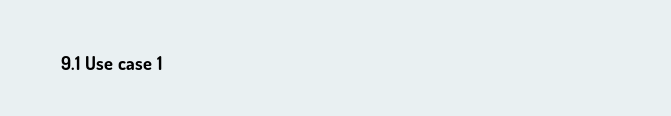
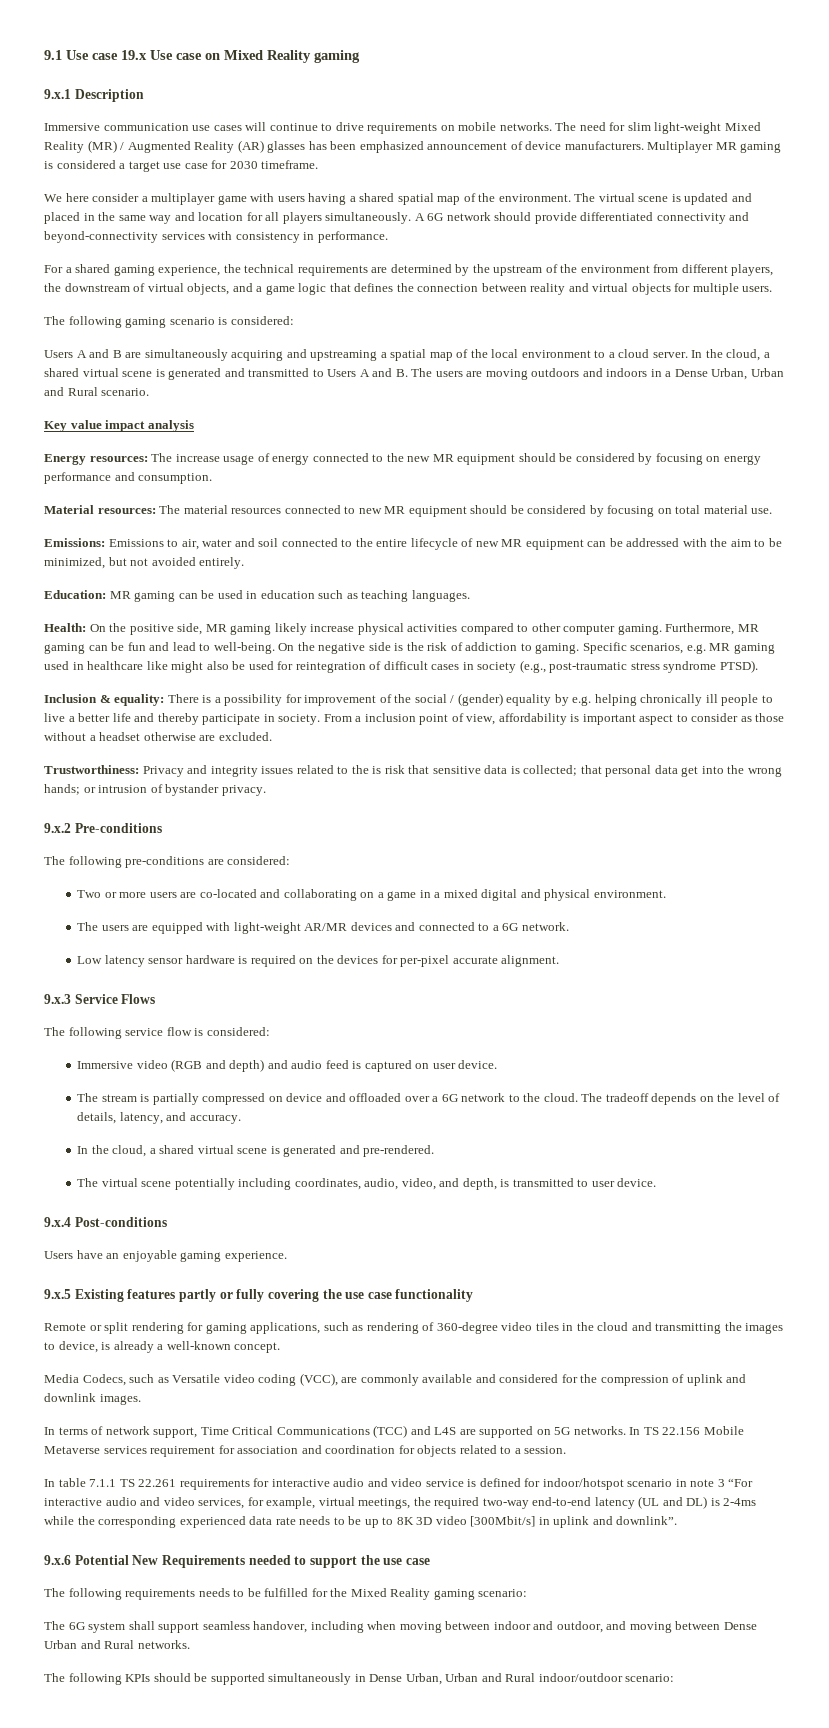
- 9.1 Use case 1
+ 9.1 Use case 19.x Use case on Mixed Reality gaming
+ 9.x.1 Description
+ Immersive communication use cases will continue to drive requirements on mobile networks. The need for slim light-weight Mixed Reality (MR) / Augmented Reality (AR) glasses has been emphasized announcement of device manufacturers. Multiplayer MR gaming is considered a target use case for 2030 timeframe.
+ We here consider a multiplayer game with users having a shared spatial map of the environment. The virtual scene is updated and placed in the same way and location for all players simultaneously. A 6G network should provide differentiated connectivity and beyond-connectivity services with consistency in performance.
+ For a shared gaming experience, the technical requirements are determined by the upstream of the environment from different players, the downstream of virtual objects, and a game logic that defines the connection between reality and virtual objects for multiple users.
+ The following gaming scenario is considered:
+ Users A and B are simultaneously acquiring and upstreaming a spatial map of the local environment to a cloud server. In the cloud, a shared virtual scene is generated and transmitted to Users A and B. The users are moving outdoors and indoors in a Dense Urban, Urban and Rural scenario.
+ Key value impact analysis
+ Energy resources: The increase usage of energy connected to the new MR equipment should be considered by focusing on energy performance and consumption.
+ Material resources: The material resources connected to new MR equipment should be considered by focusing on total material use.
+ Emissions: Emissions to air, water and soil connected to the entire lifecycle of new MR equipment can be addressed with the aim to be minimized, but not avoided entirely.
+ Education: MR gaming can be used in education such as teaching languages.
+ Health: On the positive side, MR gaming likely increase physical activities compared to other computer gaming. Furthermore, MR gaming can be fun and lead to well-being. On the negative side is the risk of addiction to gaming. Specific scenarios, e.g. MR gaming used in healthcare like might also be used for reintegration of difficult cases in society (e.g., post-traumatic stress syndrome PTSD).
+ Inclusion & equality: There is a possibility for improvement of the social / (gender) equality by e.g. helping chronically ill people to live a better life and thereby participate in society. From a inclusion point of view, affordability is important aspect to consider as those without a headset otherwise are excluded.
+ Trustworthiness: Privacy and integrity issues related to the is risk that sensitive data is collected; that personal data get into the wrong hands; or intrusion of bystander privacy.
+ 9.x.2 Pre-conditions
+ The following pre-conditions are considered:
+ Two or more users are co-located and collaborating on a game in a mixed digital and physical environment.
+ The users are equipped with light-weight AR/MR devices and connected to a 6G network.
+ Low latency sensor hardware is required on the devices for per-pixel accurate alignment.
+ 9.x.3 Service Flows
+ The following service flow is considered:
+ Immersive video (RGB and depth) and audio feed is captured on user device.
+ The stream is partially compressed on device and offloaded over a 6G network to the cloud. The tradeoff depends on the level of details, latency, and accuracy.
+ In the cloud, a shared virtual scene is generated and pre-rendered.
+ The virtual scene potentially including coordinates, audio, video, and depth, is transmitted to user device.
+ 9.x.4 Post-conditions
+ Users have an enjoyable gaming experience.
+ 9.x.5 Existing features partly or fully covering the use case functionality
+ Remote or split rendering for gaming applications, such as rendering of 360-degree video tiles in the cloud and transmitting the images to device, is already a well-known concept.
+ Media Codecs, such as Versatile video coding (VCC), are commonly available and considered for the compression of uplink and downlink images.
+ In terms of network support, Time Critical Communications (TCC) and L4S are supported on 5G networks. In TS 22.156 Mobile Metaverse services requirement for association and coordination for objects related to a session.
+ In table 7.1.1 TS 22.261 requirements for interactive audio and video service is defined for indoor/hotspot scenario in note 3 “For interactive audio and video services, for example, virtual meetings, the required two-way end-to-end latency (UL and DL) is 2-4ms while the corresponding experienced data rate needs to be up to 8K 3D video [300Mbit/s] in uplink and downlink”.
+ 9.x.6 Potential New Requirements needed to support the use case
+ The following requirements needs to be fulfilled for the Mixed Reality gaming scenario:
+ The 6G system shall support seamless handover, including when moving between indoor and outdoor, and moving between Dense Urban and Rural networks.
+ The following KPIs should be supported simultaneously in Dense Urban, Urban and Rural indoor/outdoor scenario:

